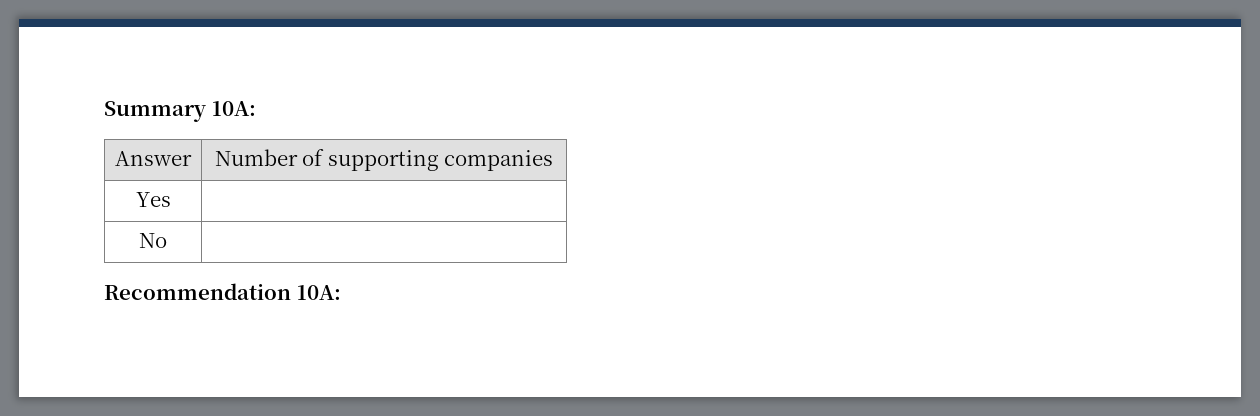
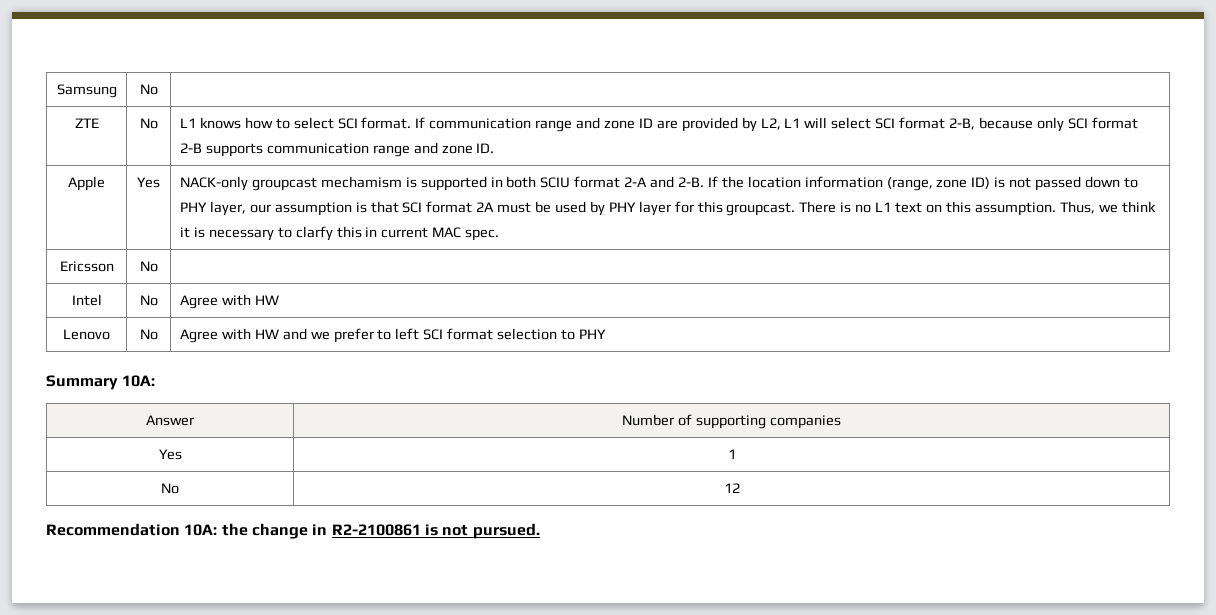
+ Samsung | No |
+ ZTE | No | L1 knows how to select SCI format. If communication range and zone ID are provided by L2, L1 will select SCI format 2-B, because only SCI format 2-B supports communication range and zone ID.
+ Apple | Yes | NACK-only groupcast mechamism is supported in both SCIU format 2-A and 2-B. If the location information (range, zone ID) is not passed down to PHY layer, our assumption is that SCI format 2A must be used by PHY layer for this groupcast. There is no L1 text on this assumption. Thus, we think it is necessary to clarfy this in current MAC spec.
+ Ericsson | No |
+ Intel | No | Agree with HW
+ Lenovo | No | Agree with HW and we prefer to left SCI format selection to PHY
- Yes |
- No |
+ Yes | 1
+ No | 12
- Recommendation 10A:
+ Recommendation 10A: the change in R2-2100861 is not pursued.

